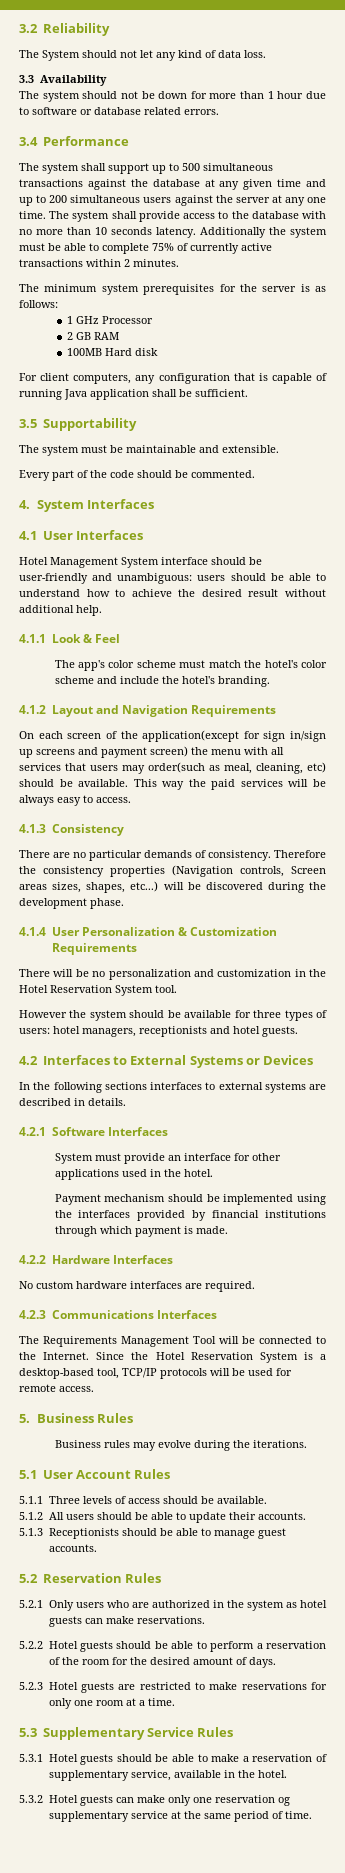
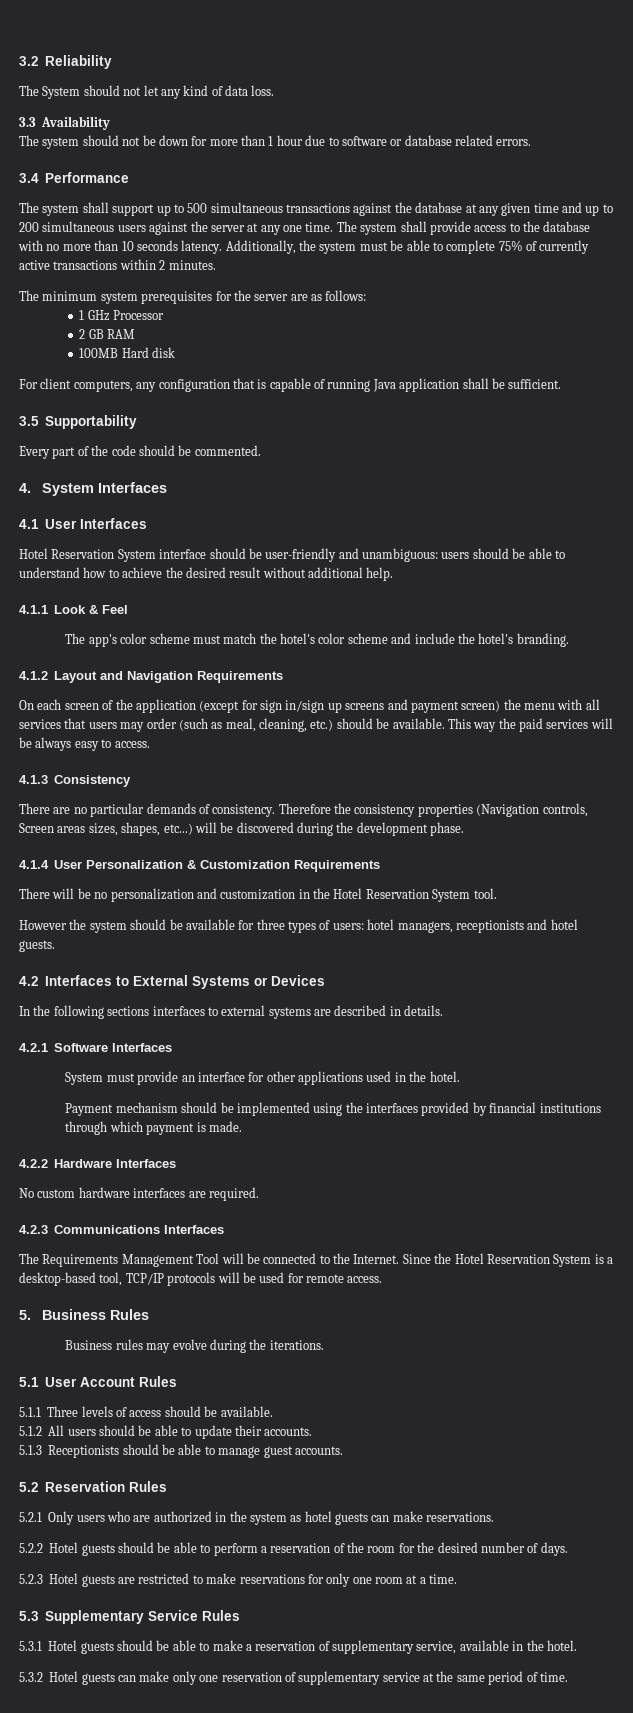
- Additionally the system must be able to complete 75% of currently active transactions within 2 minutes.
+ Additionally, the system must be able to complete 75% of currently active transactions within 2 minutes.
- The minimum system prerequisites for the server is as follows:
+ The minimum system prerequisites for the server are as follows:
- The system must be maintainable and extensible.
- Hotel Management System interface should be user-friendly and unambiguous: users should be able to understand how to achieve the desired result without additional help.
+ Hotel Reservation System interface should be user-friendly and unambiguous: users should be able to understand how to achieve the desired result without additional help.
- On each screen of the application(except for sign in/sign up screens and payment screen) the menu with all services that users may order(such as meal, cleaning, etc) should be available.
+ On each screen of the application (except for sign in/sign up screens and payment screen) the menu with all services that users may order (such as meal, cleaning, etc.) should be available.
- 5.2.2 Hotel guests should be able to perform a reservation of the room for the desired amount of days.
+ 5.2.2 Hotel guests should be able to perform a reservation of the room for the desired number of days.
- 5.3.2 Hotel guests can make only one reservation og supplementary service at the same period of time.
+ 5.3.2 Hotel guests can make only one reservation of supplementary service at the same period of time.

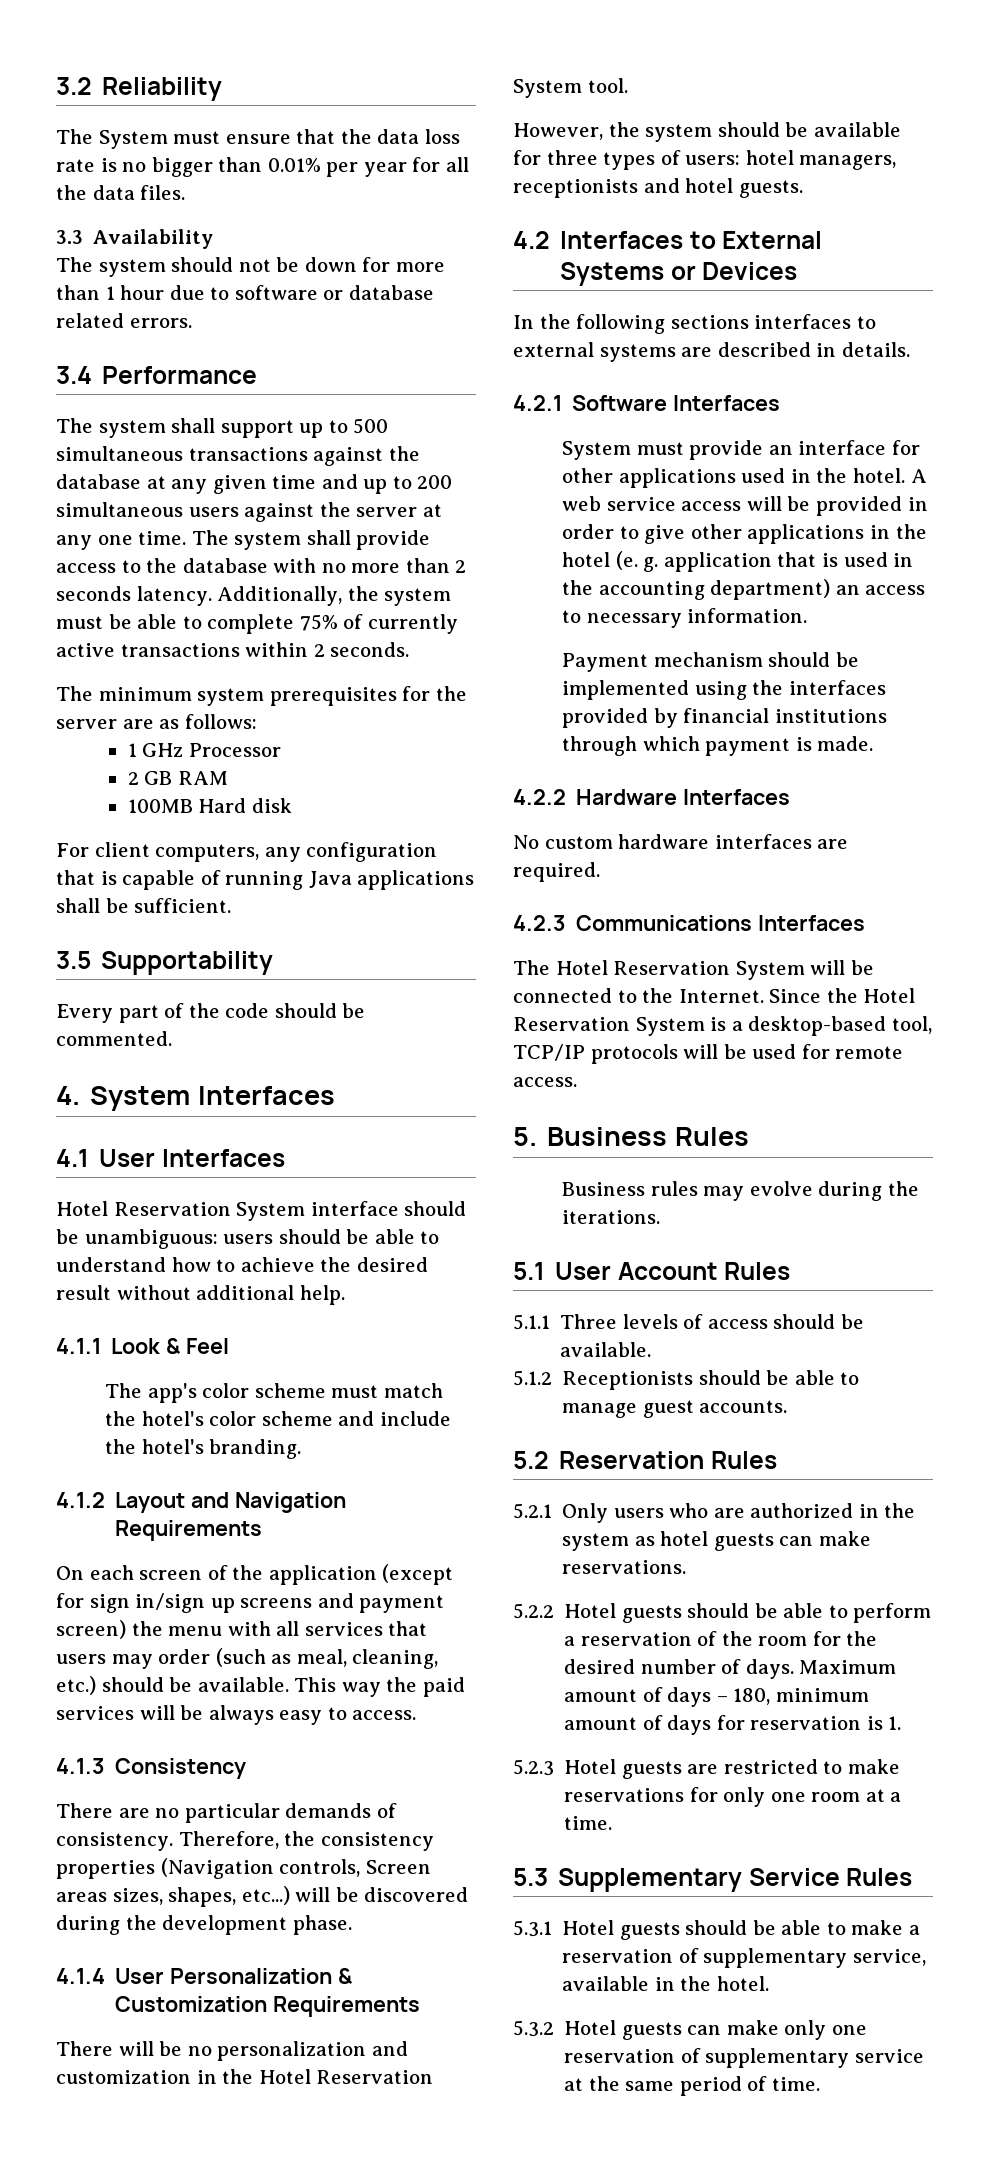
- The System should not let any kind of data loss.
+ The System must ensure that the data loss rate is no bigger than 0.01% per year for all the data files.
- The system shall provide access to the database with no more than 10 seconds latency.
+ The system shall provide access to the database with no more than 2 seconds latency.
- Additionally, the system must be able to complete 75% of currently active transactions within 2 minutes.
+ Additionally, the system must be able to complete 75% of currently active transactions within 2 seconds.
- For client computers, any configuration that is capable of running Java application shall be sufficient.
+ For client computers, any configuration that is capable of running Java applications shall be sufficient.
- Hotel Reservation System interface should be user-friendly and unambiguous: users should be able to understand how to achieve the desired result without additional help.
+ Hotel Reservation System interface should be unambiguous: users should be able to understand how to achieve the desired result without additional help.
- Therefore the consistency properties (Navigation controls, Screen areas sizes, shapes, etc...) will be discovered during the development phase.
+ Therefore, the consistency properties (Navigation controls, Screen areas sizes, shapes, etc...) will be discovered during the development phase.
- However the system should be available for three types of users: hotel managers, receptionists and hotel guests.
+ However, the system should be available for three types of users: hotel managers, receptionists and hotel guests.
+ A web service access will be provided in order to give other applications in the hotel (e. g. application that is used in the accounting department) an access to necessary information.
- The Requirements Management Tool will be connected to the Internet.
+ The Hotel Reservation System will be connected to the Internet.
- 5.1.2 All users should be able to update their accounts.
- 5.1.3 Receptionists should be able to manage guest accounts.
+ 5.1.2 Receptionists should be able to manage guest accounts.
+ Maximum amount of days – 180, minimum amount of days for reservation is 1.

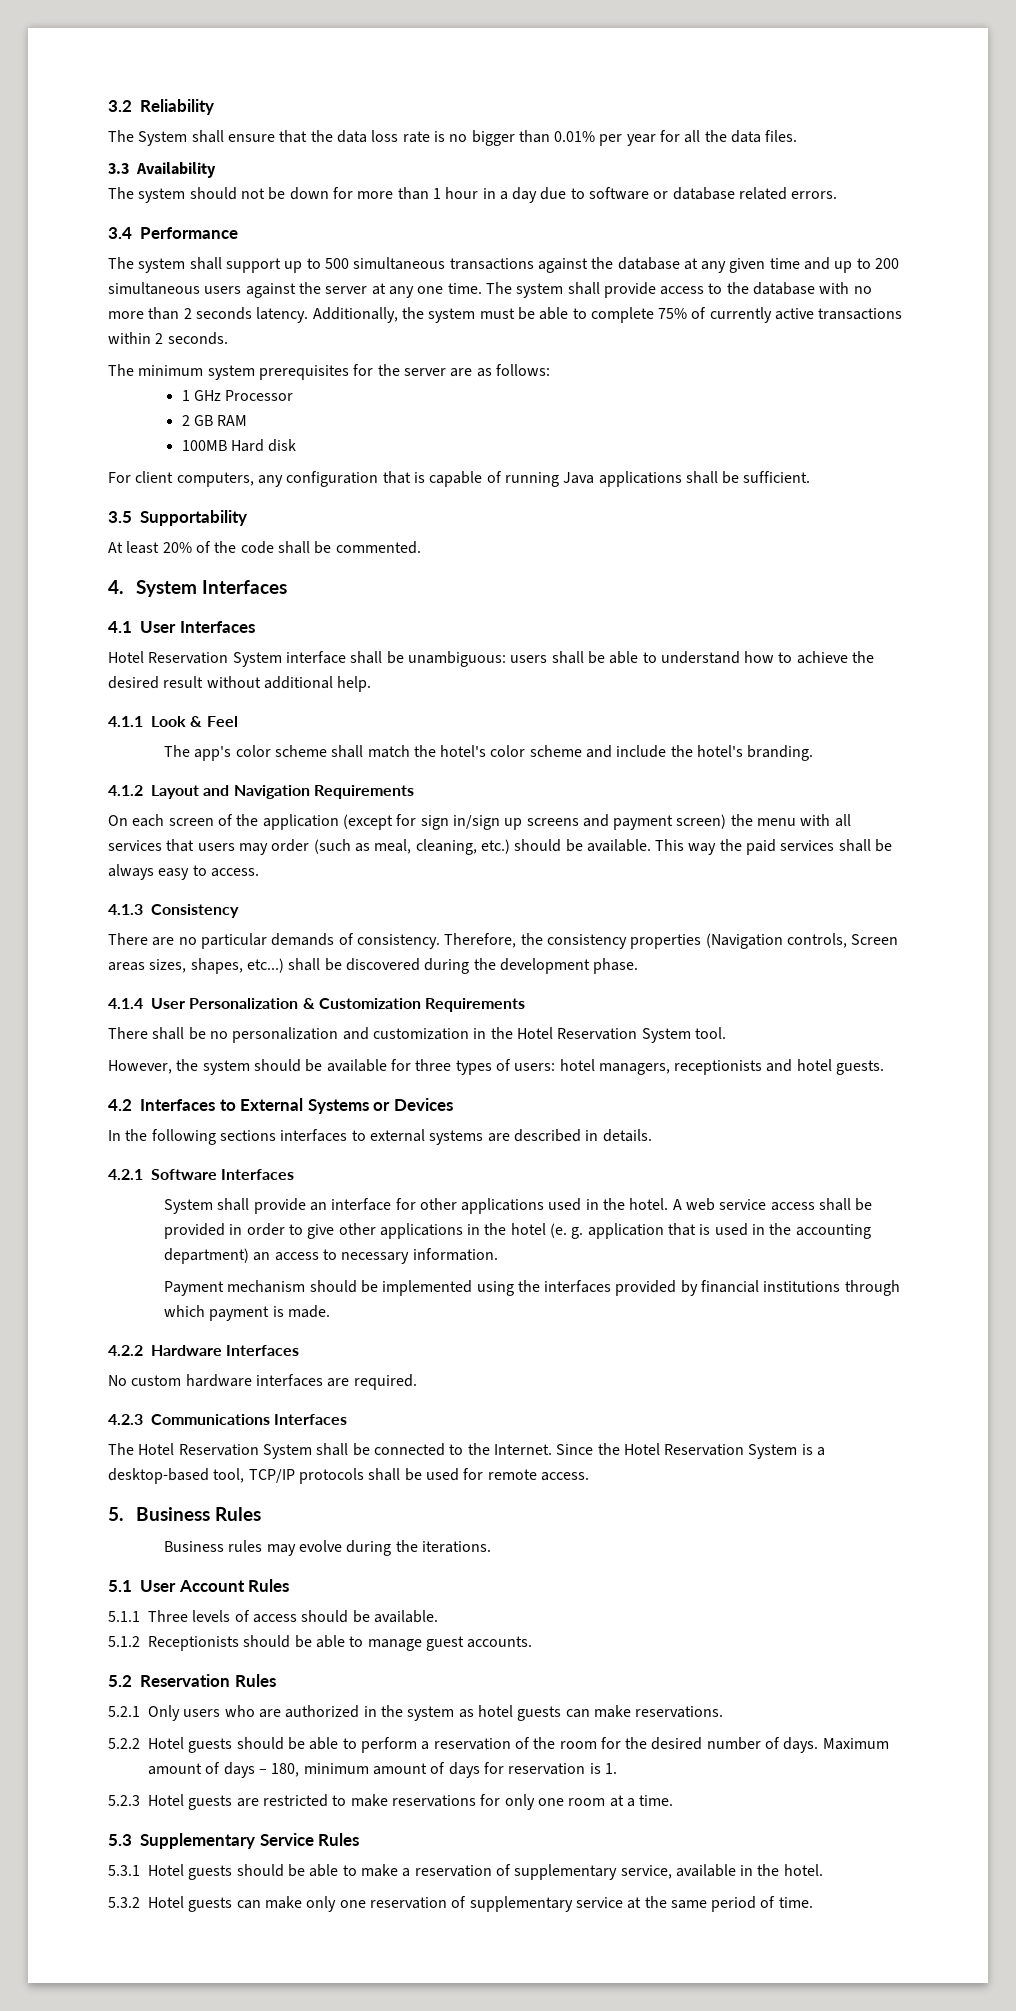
- The System must ensure that the data loss rate is no bigger than 0.01% per year for all the data files.
+ The System shall ensure that the data loss rate is no bigger than 0.01% per year for all the data files.
- The system should not be down for more than 1 hour due to software or database related errors.
+ The system should not be down for more than 1 hour in a day due to software or database related errors.
- Every part of the code should be commented.
+ At least 20% of the code shall be commented.
- Hotel Reservation System interface should be unambiguous: users should be able to understand how to achieve the desired result without additional help.
+ Hotel Reservation System interface shall be unambiguous: users shall be able to understand how to achieve the desired result without additional help.
- The app's color scheme must match the hotel's color scheme and include the hotel's branding.
+ The app's color scheme shall match the hotel's color scheme and include the hotel's branding.
- This way the paid services will be always easy to access.
+ This way the paid services shall be always easy to access.
- Therefore, the consistency properties (Navigation controls, Screen areas sizes, shapes, etc...) will be discovered during the development phase.
+ Therefore, the consistency properties (Navigation controls, Screen areas sizes, shapes, etc...) shall be discovered during the development phase.
- There will be no personalization and customization in the Hotel Reservation System tool.
+ There shall be no personalization and customization in the Hotel Reservation System tool.
- System must provide an interface for other applications used in the hotel.
+ System shall provide an interface for other applications used in the hotel.
- A web service access will be provided in order to give other applications in the hotel (e. g. application that is used in the accounting department) an access to necessary information.
+ A web service access shall be provided in order to give other applications in the hotel (e. g. application that is used in the accounting department) an access to necessary information.
- The Hotel Reservation System will be connected to the Internet.
+ The Hotel Reservation System shall be connected to the Internet.
- Since the Hotel Reservation System is a desktop-based tool, TCP/IP protocols will be used for remote access.
+ Since the Hotel Reservation System is a desktop-based tool, TCP/IP protocols shall be used for remote access.

